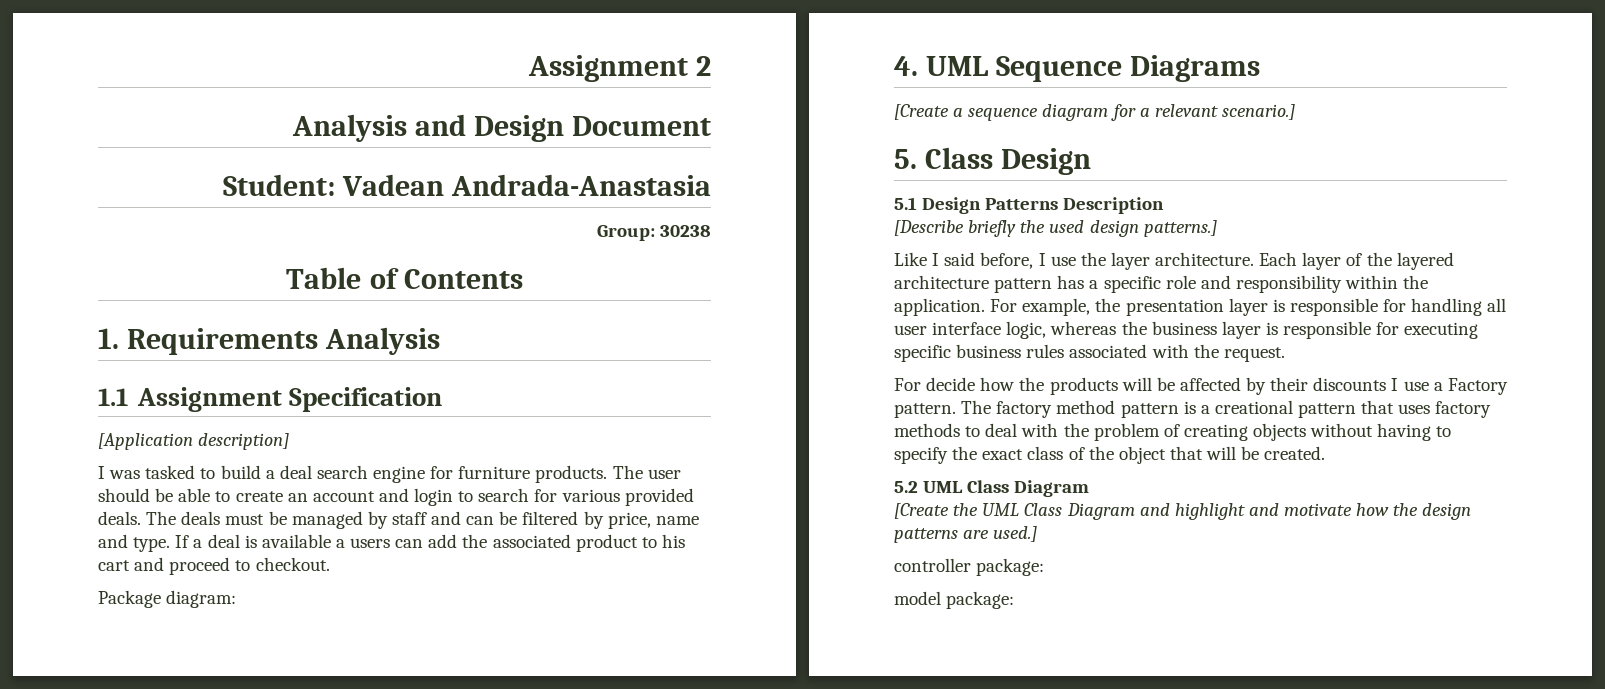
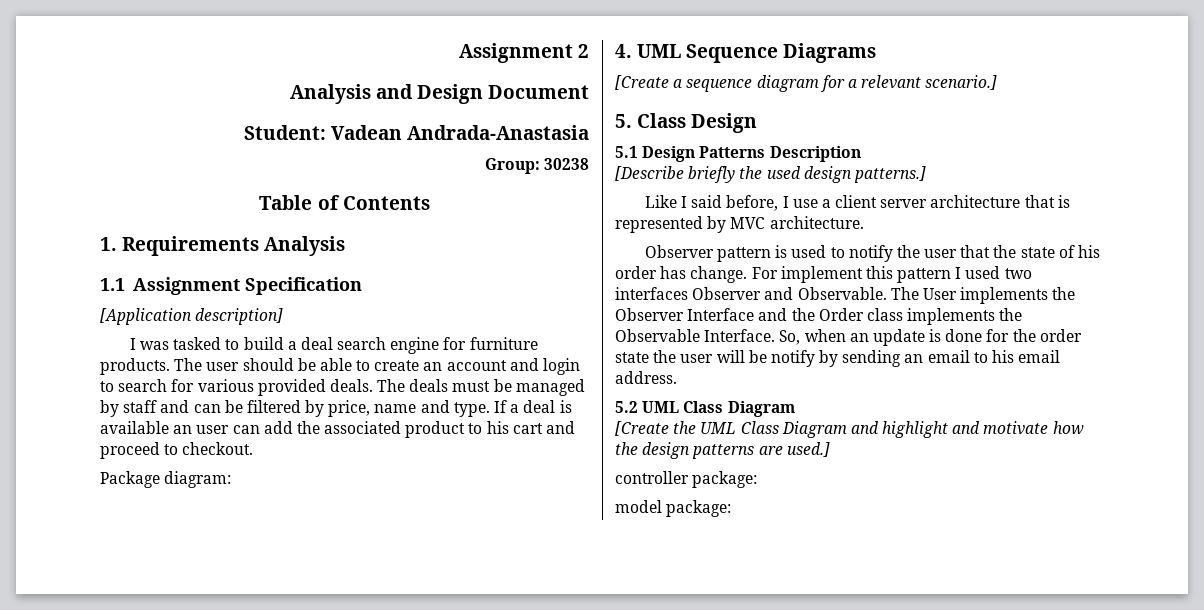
- If a deal is available a users can add the associated product to his cart and proceed to checkout.
+ If a deal is available an user can add the associated product to his cart and proceed to checkout.
- Like I said before, I use the layer architecture. Each layer of the layered architecture pattern has a specific role and responsibility within the application. For example, the presentation layer is responsible for handling all user interface logic, whereas the business layer is responsible for executing specific business rules associated with the request.
- For decide how the products will be affected by their discounts I use a Factory pattern. The factory method pattern is a creational pattern that uses factory methods to deal with the problem of creating objects without having to specify the exact class of the object that will be created.
+ Like I said before, I use a client server architecture that is represented by MVC architecture.
+ Observer pattern is used to notify the user that the state of his order has change. For implement this pattern I used two interfaces Observer and Observable. The User implements the Observer Interface and the Order class implements the Observable Interface. So, when an update is done for the order state the user will be notify by sending an email to his email address.

